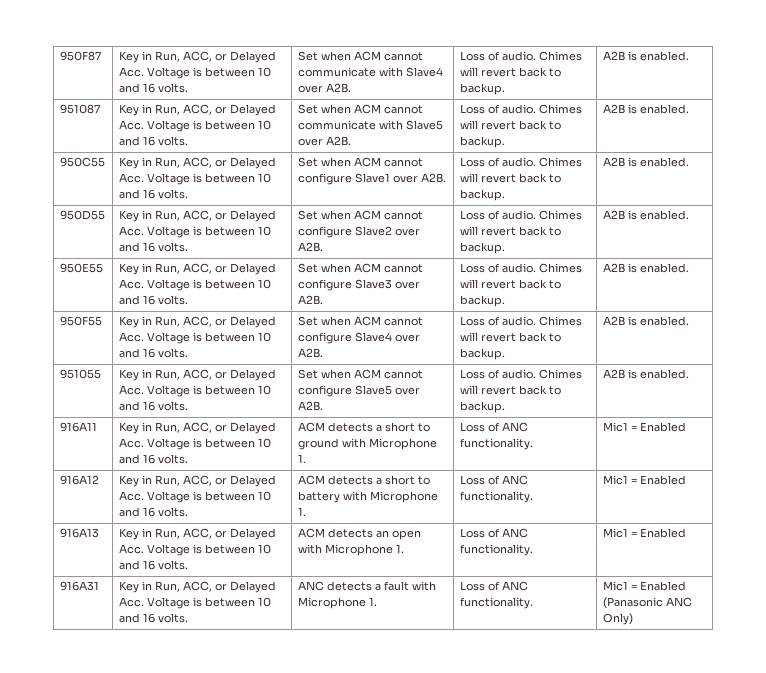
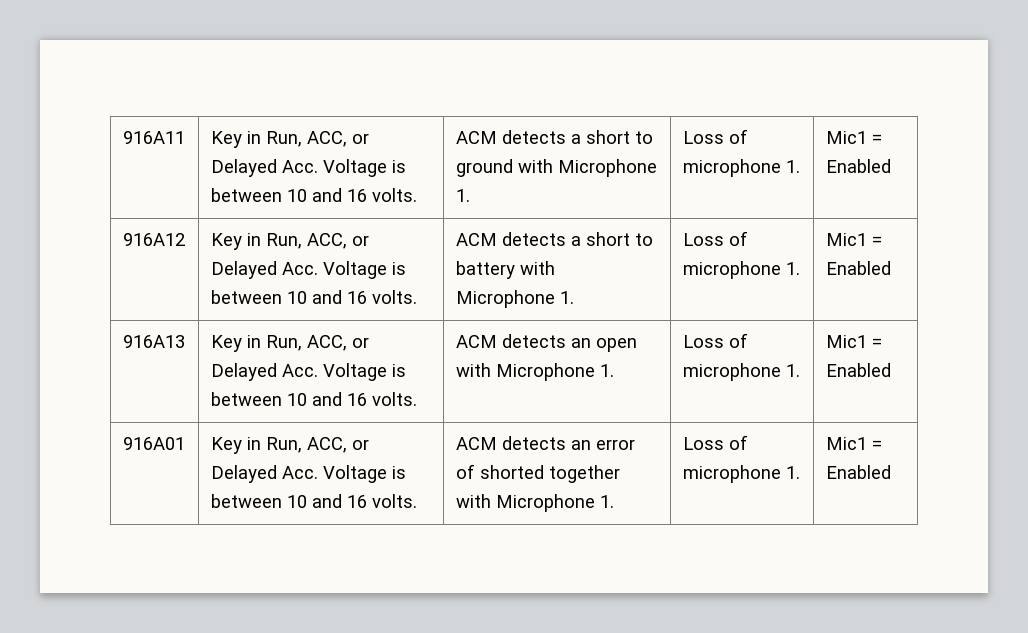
- 950F87 | Key in Run, ACC, or Delayed Acc. Voltage is between 10 and 16 volts. | Set when ACM cannot communicate with Slave4 over A2B. | Loss of audio. Chimes will revert back to backup. | A2B is enabled.
- 951087 | Key in Run, ACC, or Delayed Acc. Voltage is between 10 and 16 volts. | Set when ACM cannot communicate with Slave5 over A2B. | Loss of audio. Chimes will revert back to backup. | A2B is enabled.
- 950C55 | Key in Run, ACC, or Delayed Acc. Voltage is between 10 and 16 volts. | Set when ACM cannot configure Slave1 over A2B. | Loss of audio. Chimes will revert back to backup. | A2B is enabled.
- 950D55 | Key in Run, ACC, or Delayed Acc. Voltage is between 10 and 16 volts. | Set when ACM cannot configure Slave2 over A2B. | Loss of audio. Chimes will revert back to backup. | A2B is enabled.
- 950E55 | Key in Run, ACC, or Delayed Acc. Voltage is between 10 and 16 volts. | Set when ACM cannot configure Slave3 over A2B. | Loss of audio. Chimes will revert back to backup. | A2B is enabled.
- 950F55 | Key in Run, ACC, or Delayed Acc. Voltage is between 10 and 16 volts. | Set when ACM cannot configure Slave4 over A2B. | Loss of audio. Chimes will revert back to backup. | A2B is enabled.
- 951055 | Key in Run, ACC, or Delayed Acc. Voltage is between 10 and 16 volts. | Set when ACM cannot configure Slave5 over A2B. | Loss of audio. Chimes will revert back to backup. | A2B is enabled.
- 916A11 | Key in Run, ACC, or Delayed Acc. Voltage is between 10 and 16 volts. | ACM detects a short to ground with Microphone 1. | Loss of ANC functionality. | Mic1 = Enabled
+ 916A11 | Key in Run, ACC, or Delayed Acc. Voltage is between 10 and 16 volts. | ACM detects a short to ground with Microphone 1. | Loss of microphone 1. | Mic1 = Enabled
- 916A12 | Key in Run, ACC, or Delayed Acc. Voltage is between 10 and 16 volts. | ACM detects a short to battery with Microphone 1. | Loss of ANC functionality. | Mic1 = Enabled
+ 916A12 | Key in Run, ACC, or Delayed Acc. Voltage is between 10 and 16 volts. | ACM detects a short to battery with Microphone 1. | Loss of microphone 1. | Mic1 = Enabled
- 916A13 | Key in Run, ACC, or Delayed Acc. Voltage is between 10 and 16 volts. | ACM detects an open with Microphone 1. | Loss of ANC functionality. | Mic1 = Enabled
- 916A31 | Key in Run, ACC, or Delayed Acc. Voltage is between 10 and 16 volts. | ANC detects a fault with Microphone 1. | Loss of ANC functionality. | Mic1 = Enabled (Panasonic ANC Only)
+ 916A13 | Key in Run, ACC, or Delayed Acc. Voltage is between 10 and 16 volts. | ACM detects an open with Microphone 1. | Loss of microphone 1. | Mic1 = Enabled
+ 916A01 | Key in Run, ACC, or Delayed Acc. Voltage is between 10 and 16 volts. | ACM detects an error of shorted together with Microphone 1. | Loss of microphone 1. | Mic1 = Enabled

